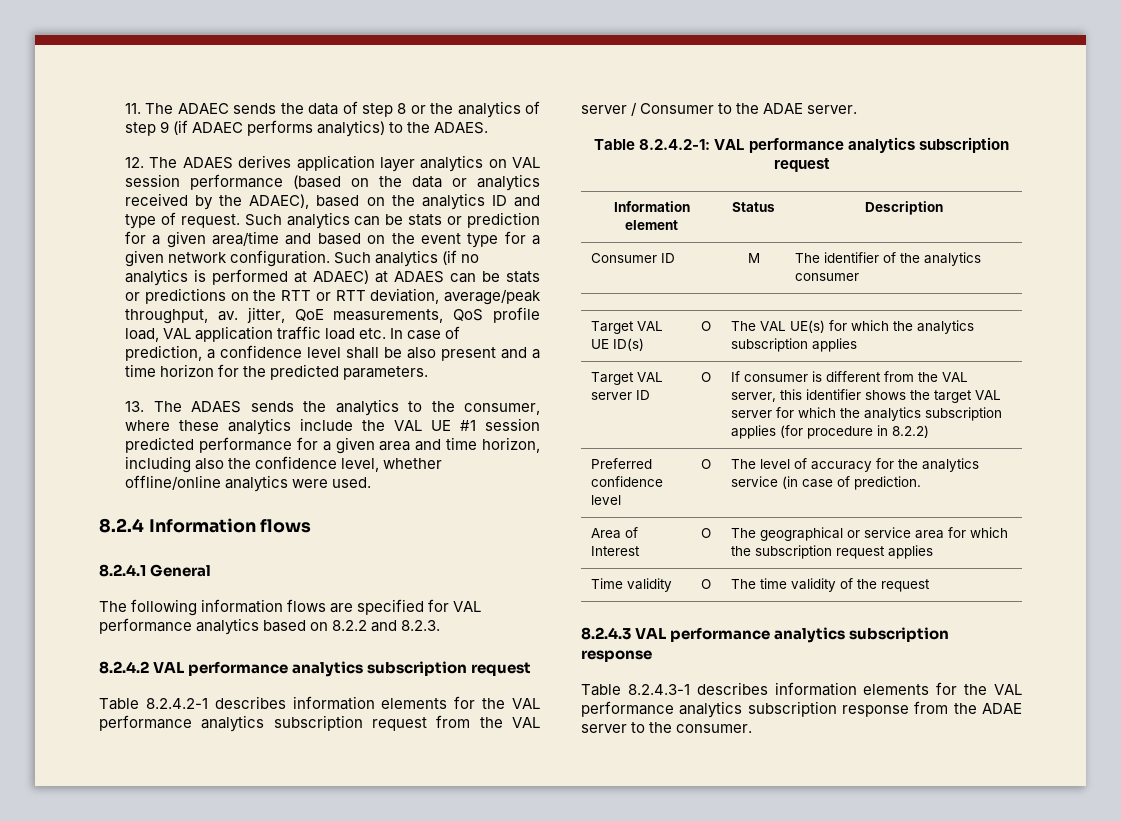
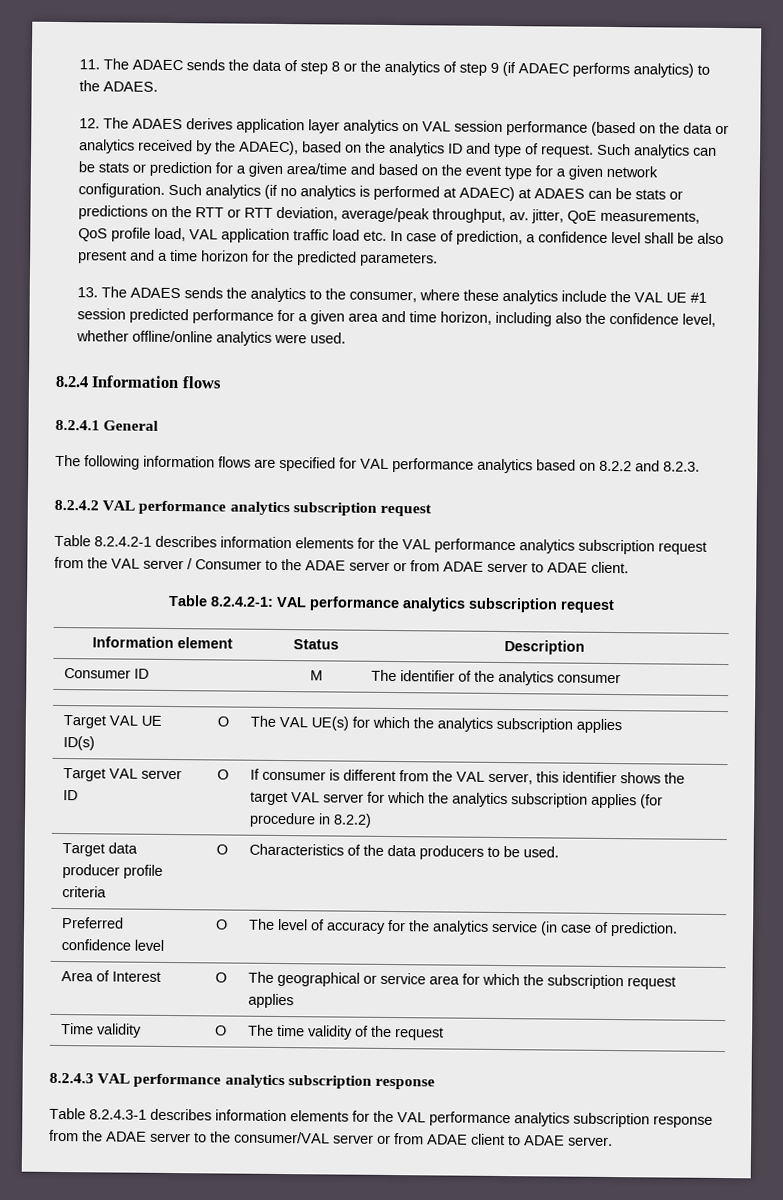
- Table 8.2.4.2-1 describes information elements for the VAL performance analytics subscription request from the VAL server / Consumer to the ADAE server.
+ Table 8.2.4.2-1 describes information elements for the VAL performance analytics subscription request from the VAL server / Consumer to the ADAE server or from ADAE server to ADAE client.
+ Target data producer profile criteria | O | Characteristics of the data producers to be used.
- Table 8.2.4.3-1 describes information elements for the VAL performance analytics subscription response from the ADAE server to the consumer.
+ Table 8.2.4.3-1 describes information elements for the VAL performance analytics subscription response from the ADAE server to the consumer/VAL server or from ADAE client to ADAE server.

